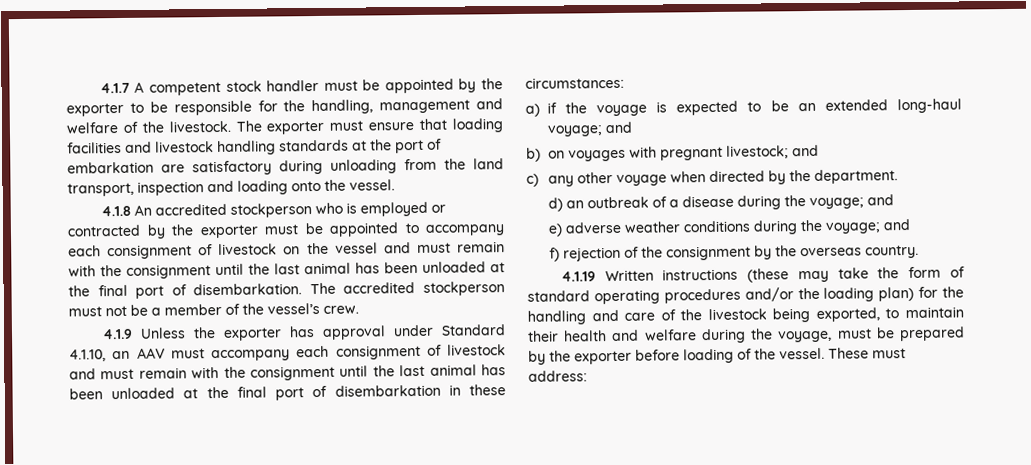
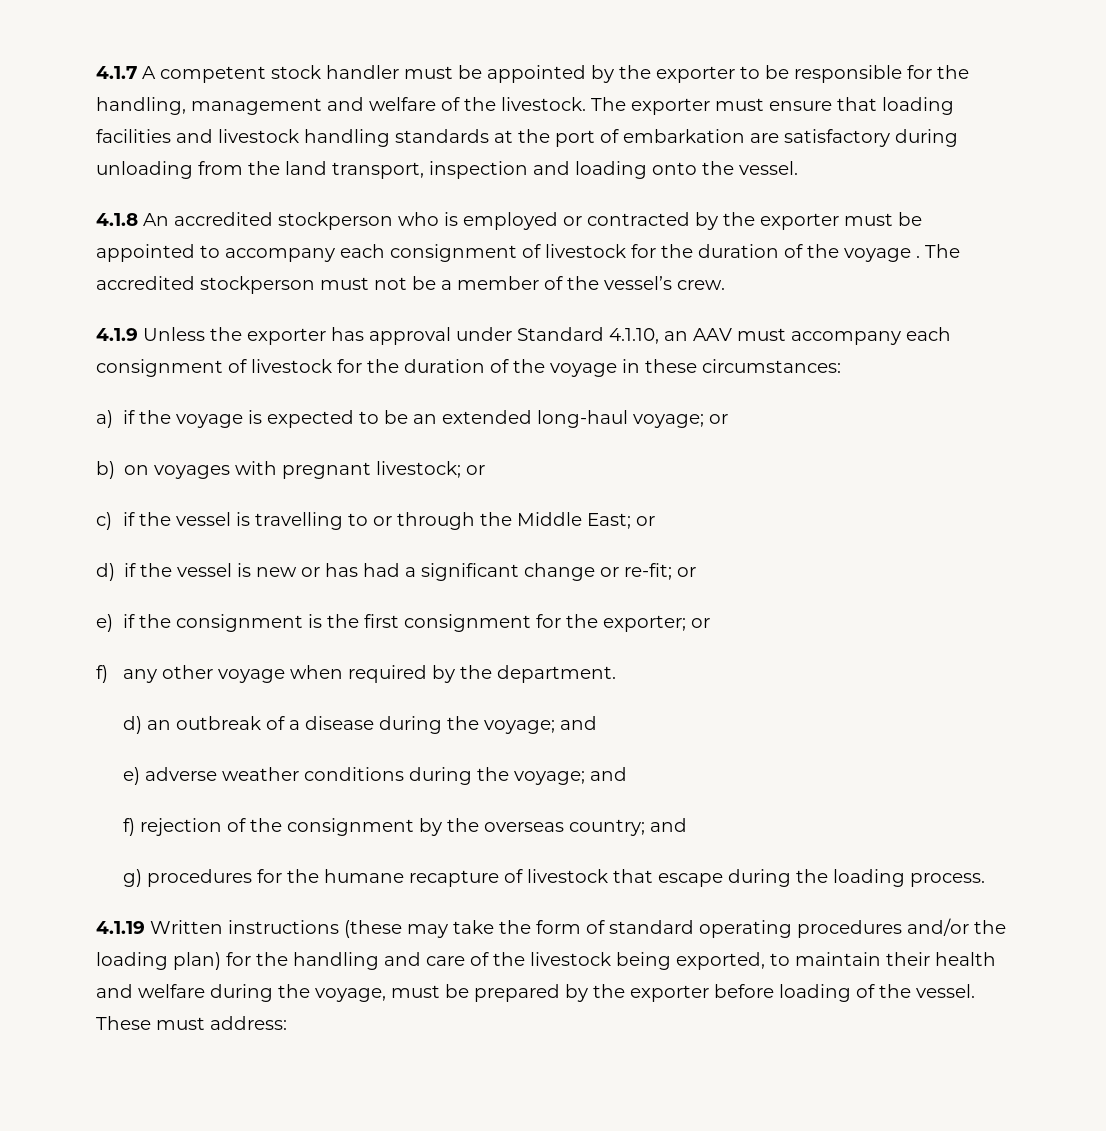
- 4.1.8 An accredited stockperson who is employed or contracted by the exporter must be appointed to accompany each consignment of livestock on the vessel and must remain with the consignment until the last animal has been unloaded at the final port of disembarkation.
+ 4.1.8 An accredited stockperson who is employed or contracted by the exporter must be appointed to accompany each consignment of livestock for the duration of the voyage .
- 4.1.9 Unless the exporter has approval under Standard 4.1.10, an AAV must accompany each consignment of livestock and must remain with the consignment until the last animal has been unloaded at the final port of disembarkation in these circumstances:
+ 4.1.9 Unless the exporter has approval under Standard 4.1.10, an AAV must accompany each consignment of livestock for the duration of the voyage in these circumstances:
- a) if the voyage is expected to be an extended long-haul voyage; and
+ a) if the voyage is expected to be an extended long-haul voyage; or
- b) on voyages with pregnant livestock; and
- c) any other voyage when directed by the department.
+ b) on voyages with pregnant livestock; or
+ c) if the vessel is travelling to or through the Middle East; or
+ d) if the vessel is new or has had a significant change or re-fit; or
+ e) if the consignment is the first consignment for the exporter; or
+ f) any other voyage when required by the department.
- f) rejection of the consignment by the overseas country.
+ f) rejection of the consignment by the overseas country; and
+ g) procedures for the humane recapture of livestock that escape during the loading process.

